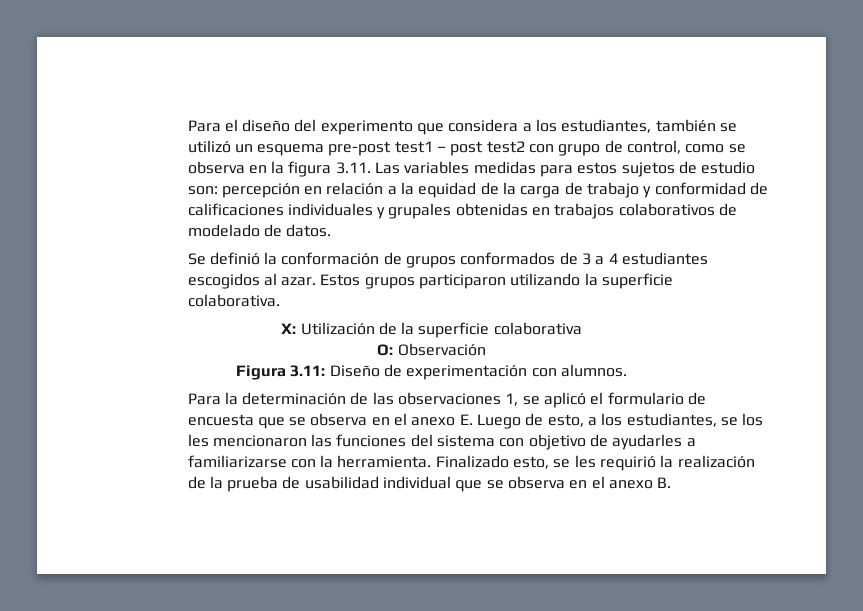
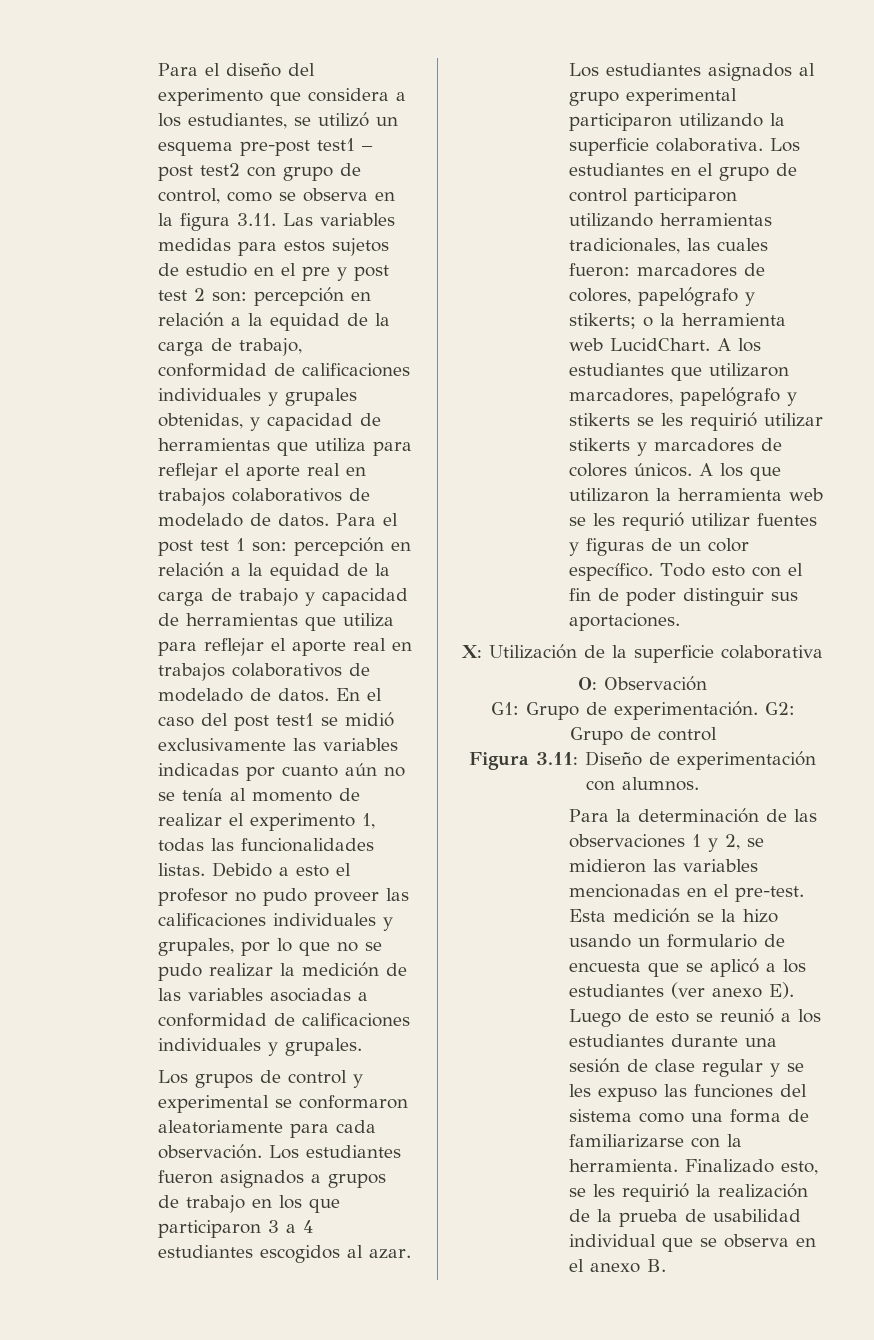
- Para el diseño del experimento que considera a los estudiantes, también se utilizó un esquema pre-post test1 – post test2 con grupo de control, como se observa en la figura 3.11. Las variables medidas para estos sujetos de estudio son: percepción en relación a la equidad de la carga de trabajo y conformidad de calificaciones individuales y grupales obtenidas en trabajos colaborativos de modelado de datos.
- Se definió la conformación de grupos conformados de 3 a 4 estudiantes escogidos al azar.
+ Para el diseño del experimento que considera a los estudiantes, se utilizó un esquema pre-post test1 – post test2 con grupo de control, como se observa en la figura 3.11. Las variables medidas para estos sujetos de estudio en el pre y post test 2 son: percepción en relación a la equidad de la carga de trabajo, conformidad de calificaciones individuales y grupales obtenidas, y capacidad de herramientas que utiliza para reflejar el aporte real en trabajos colaborativos de modelado de datos. Para el post test 1 son: percepción en relación a la equidad de la carga de trabajo y capacidad de herramientas que utiliza para reflejar el aporte real en trabajos colaborativos de modelado de datos. En el caso del post test1 se midió exclusivamente las variables indicadas por cuanto aún no se tenía al momento de realizar el experimento 1, todas las funcionalidades listas. Debido a esto el profesor no pudo proveer las calificaciones individuales y grupales, por lo que no se pudo realizar la medición de las variables asociadas a conformidad de calificaciones individuales y grupales.
+ Los grupos de control y experimental se conformaron aleatoriamente para cada observación. Los estudiantes fueron asignados a grupos de trabajo en los que participaron 3 a 4 estudiantes escogidos al azar.
- Estos grupos participaron utilizando la superficie colaborativa.
+ Los estudiantes asignados al grupo experimental participaron utilizando la superficie colaborativa. Los estudiantes en el grupo de control participaron utilizando herramientas tradicionales, las cuales fueron: marcadores de colores, papelógrafo y stikerts; o la herramienta web LucidChart. A los estudiantes que utilizaron marcadores, papelógrafo y stikerts se les requirió utilizar stikerts y marcadores de colores únicos. A los que utilizaron la herramienta web se les requrió utilizar fuentes y figuras de un color específico. Todo esto con el fin de poder distinguir sus aportaciones.
+ G1: Grupo de experimentación. G2: Grupo de control
- Para la determinación de las observaciones 1, se aplicó el formulario de encuesta que se observa en el anexo E. Luego de esto, a los estudiantes, se los les mencionaron las funciones del sistema con objetivo de ayudarles a familiarizarse con la herramienta.
+ Para la determinación de las observaciones 1 y 2, se midieron las variables mencionadas en el pre-test. Esta medición se la hizo usando un formulario de encuesta que se aplicó a los estudiantes (ver anexo E). Luego de esto se reunió a los estudiantes durante una sesión de clase regular y se les expuso las funciones del sistema como una forma de familiarizarse con la herramienta.

